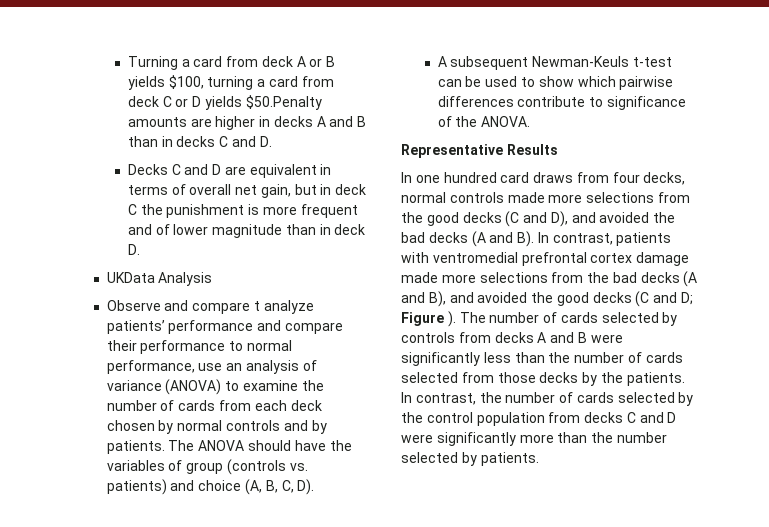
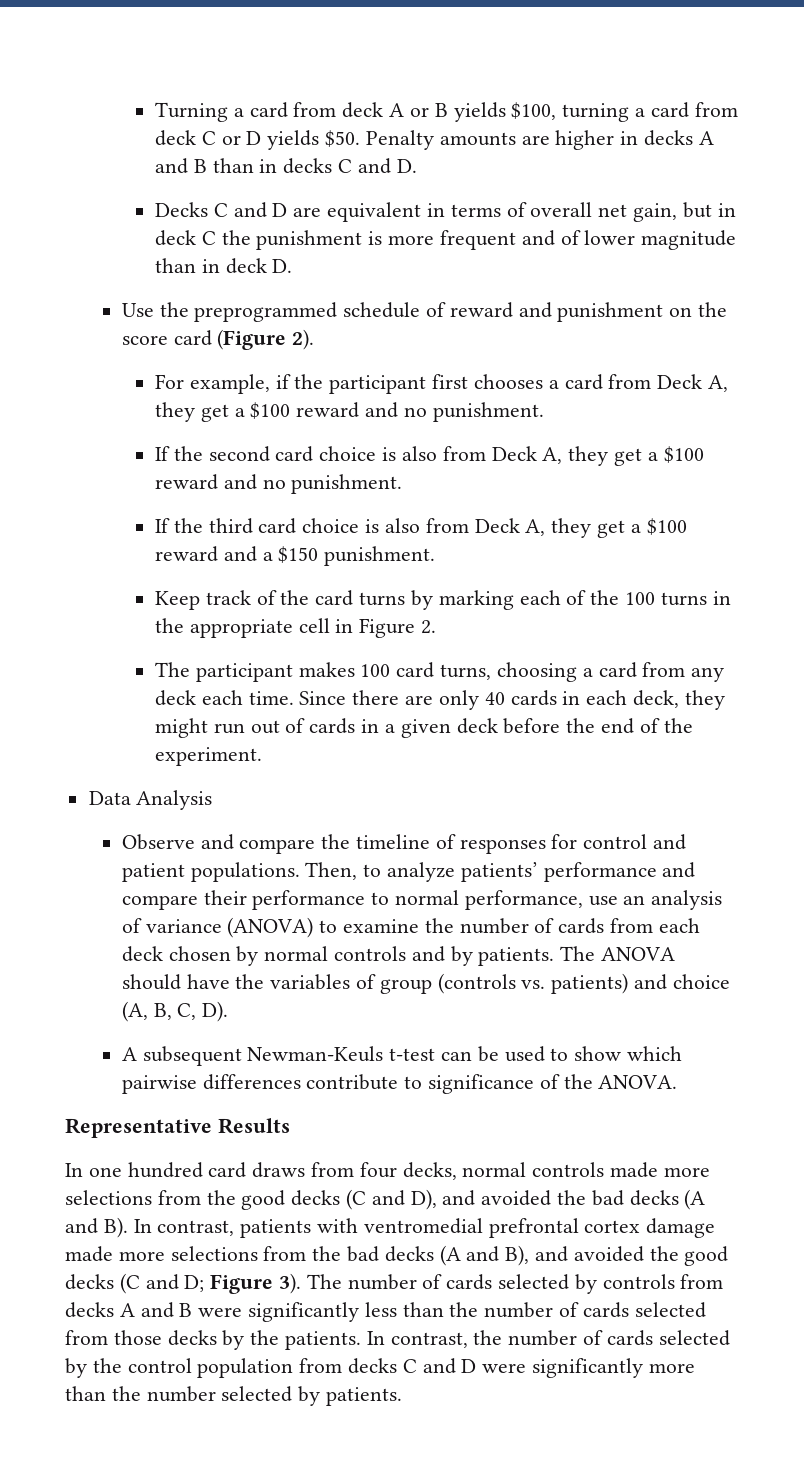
- Turning a card from deck A or B yields $100, turning a card from deck C or D yields $50.Penalty amounts are higher in decks A and B than in decks C and D.
+ Turning a card from deck A or B yields $100, turning a card from deck C or D yields $50. Penalty amounts are higher in decks A and B than in decks C and D.
- UKData Analysis
- Observe and compare t analyze patients’ performance and compare their performance to normal performance, use an analysis of variance (ANOVA) to examine the number of cards from each deck chosen by normal controls and by patients.
+ Use the preprogrammed schedule of reward and punishment on the score card (Figure 2).
+ For example, if the participant first chooses a card from Deck A, they get a $100 reward and no punishment.
+ If the second card choice is also from Deck A, they get a $100 reward and no punishment.
+ If the third card choice is also from Deck A, they get a $100 reward and a $150 punishment.
+ Keep track of the card turns by marking each of the 100 turns in the appropriate cell in Figure 2.
+ The participant makes 100 card turns, choosing a card from any deck each time. Since there are only 40 cards in each deck, they might run out of cards in a given deck before the end of the experiment.
+ Data Analysis
+ Observe and compare the timeline of responses for control and patient populations. Then, to analyze patients’ performance and compare their performance to normal performance, use an analysis of variance (ANOVA) to examine the number of cards from each deck chosen by normal controls and by patients.
- In one hundred card draws from four decks, normal controls made more selections from the good decks (C and D), and avoided the bad decks (A and B). In contrast, patients with ventromedial prefrontal cortex damage made more selections from the bad decks (A and B), and avoided the good decks (C and D; Figure ).
+ In one hundred card draws from four decks, normal controls made more selections from the good decks (C and D), and avoided the bad decks (A and B). In contrast, patients with ventromedial prefrontal cortex damage made more selections from the bad decks (A and B), and avoided the good decks (C and D; Figure 3).

